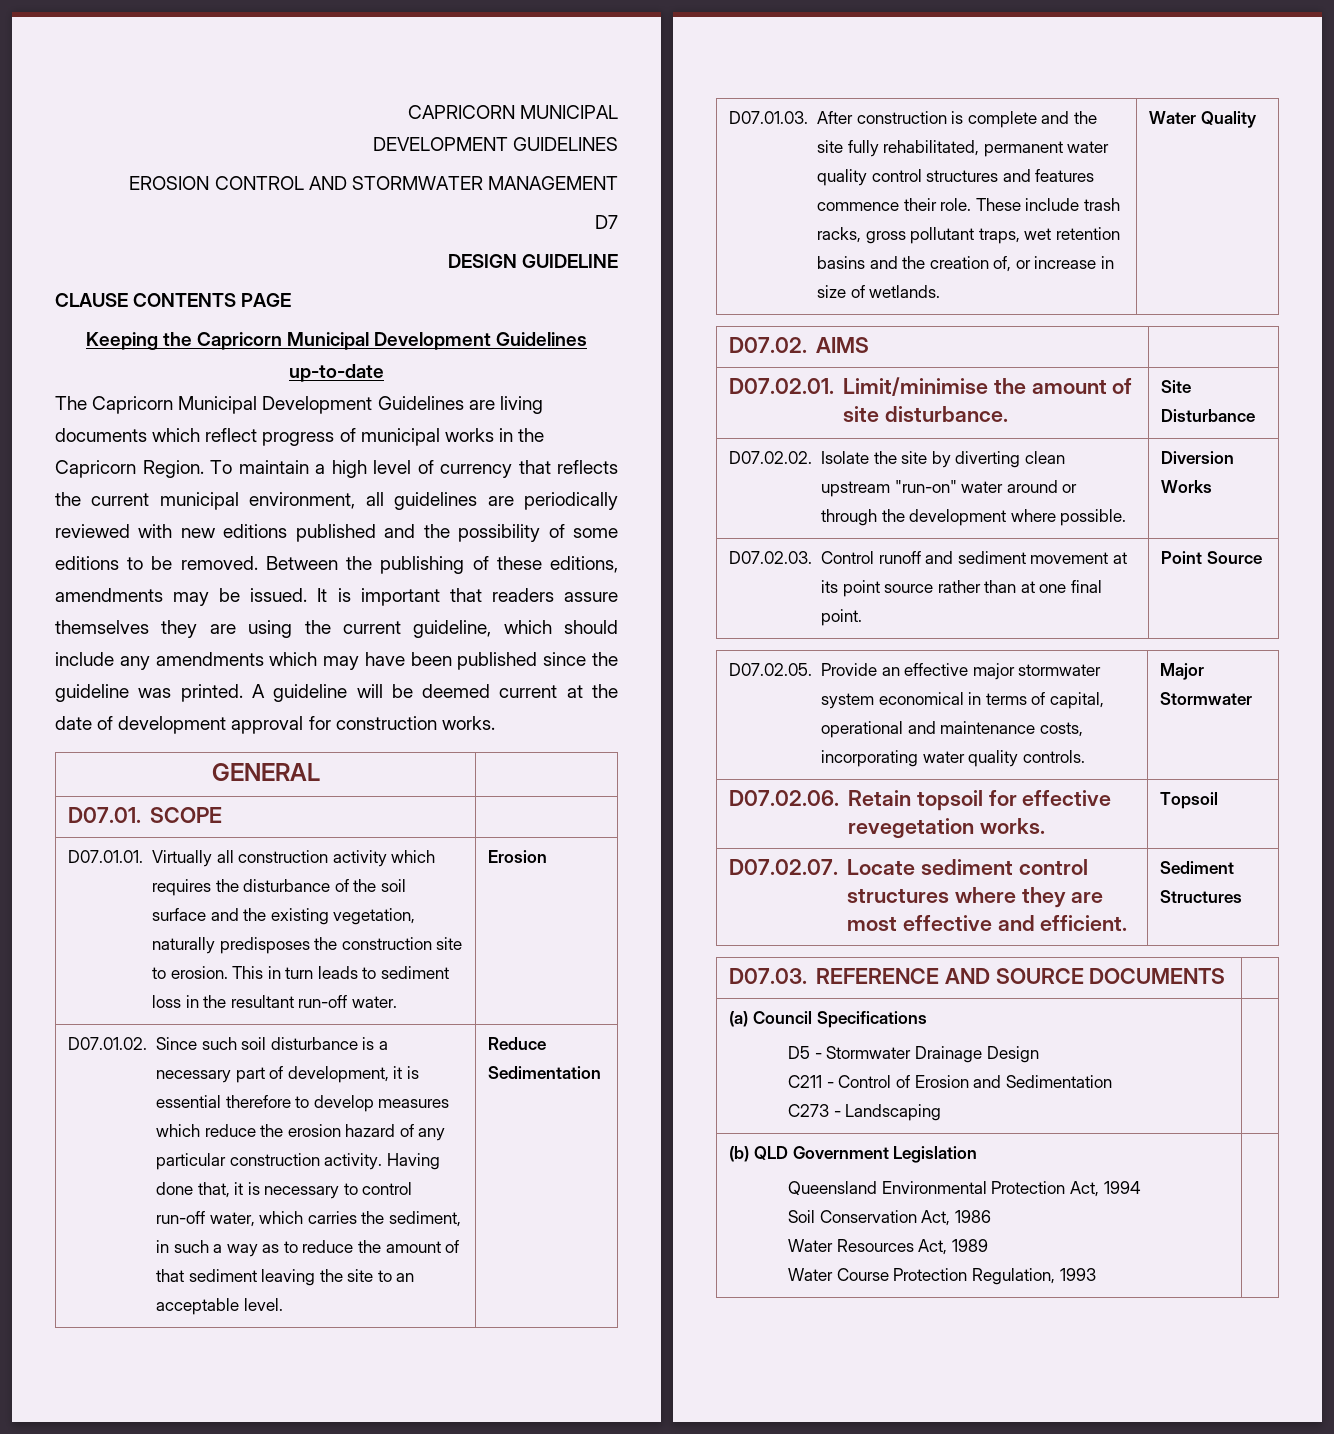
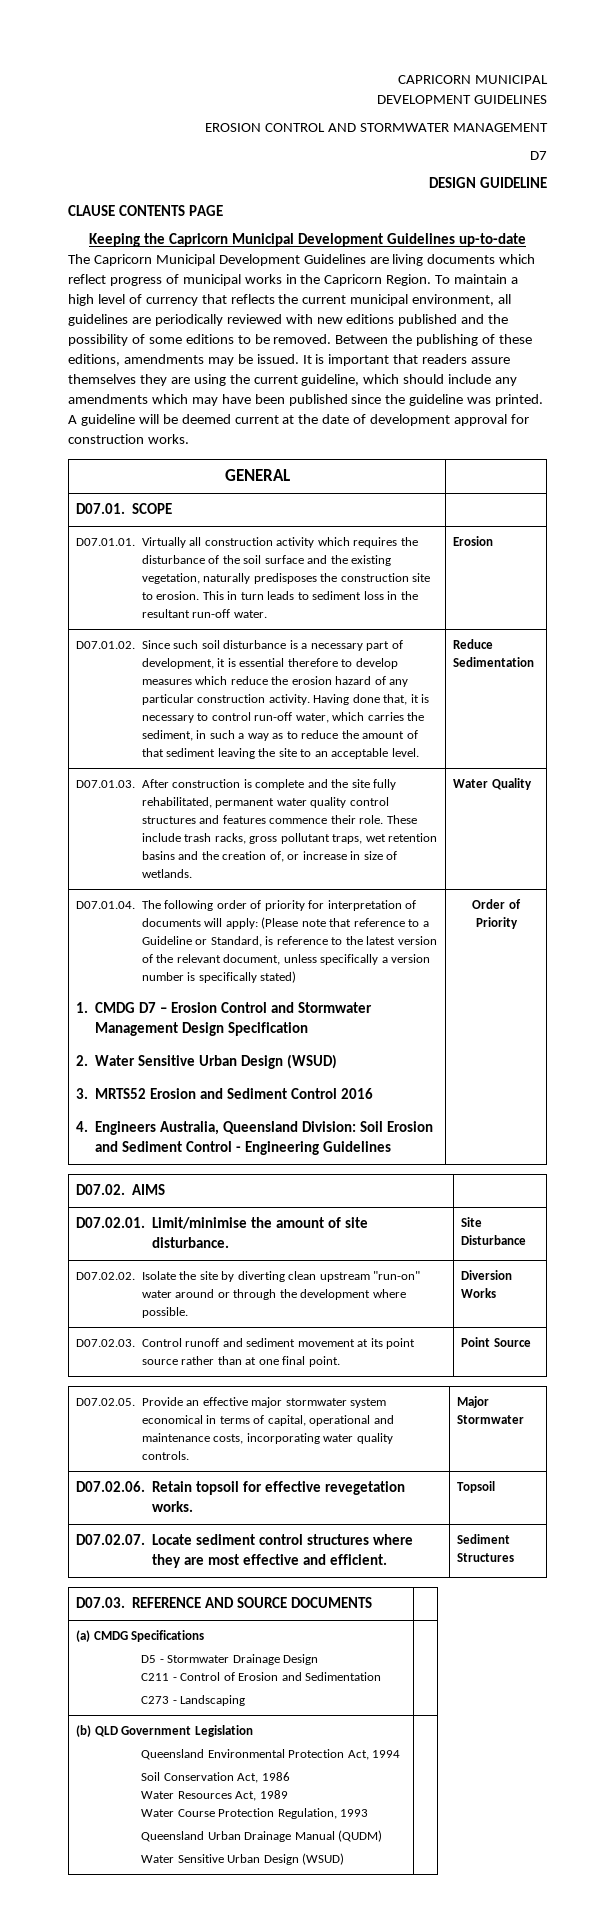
+ D07.01.04. The following order of priority for interpretation of documents will apply: (Please note that reference to a Guideline or Standard, is reference to the latest version of the relevant document, unless specifically a version number is specifically stated)
+ 1. CMDG D7 – Erosion Control and Stormwater Management Design Specification
+ 2. Water Sensitive Urban Design (WSUD)
+ 3. MRTS52 Erosion and Sediment Control 2016
+ 4. Engineers Australia, Queensland Division: Soil Erosion and Sediment Control - Engineering Guidelines | Order of Priority
- (a) Council Specifications
+ (a) CMDG Specifications
  (b) QLD Government Legislation
  Queensland Environmental Protection Act, 1994
  Soil Conservation Act, 1986
  Water Resources Act, 1989
- Water Course Protection Regulation, 1993 |
+ Water Course Protection Regulation, 1993
+ Queensland Urban Drainage Manual (QUDM)
+ Water Sensitive Urban Design (WSUD) |

